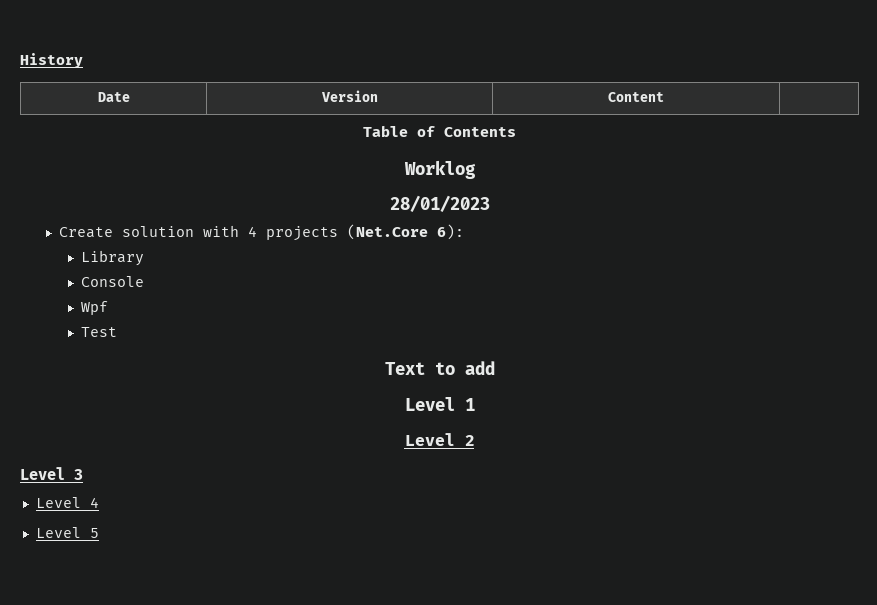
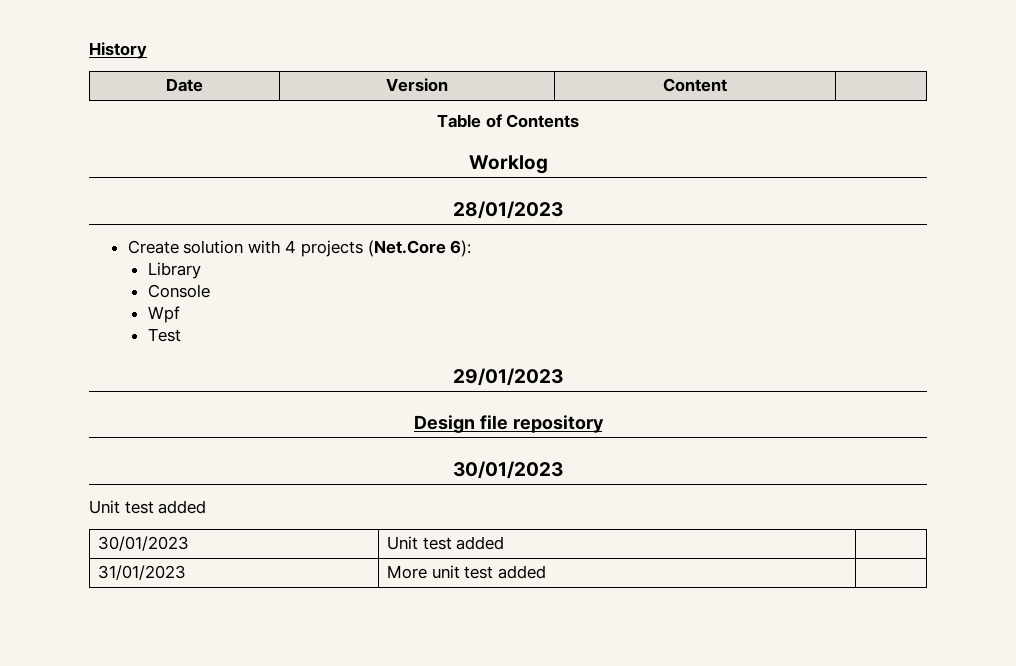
- Text to add
- Level 1
- Level 2
- Level 3
- Level 4
- Level 5
+ 29/01/2023
+ Design file repository
+ 30/01/2023
+ Unit test added
+ 30/01/2023 | Unit test added |
+ 31/01/2023 | More unit test added |

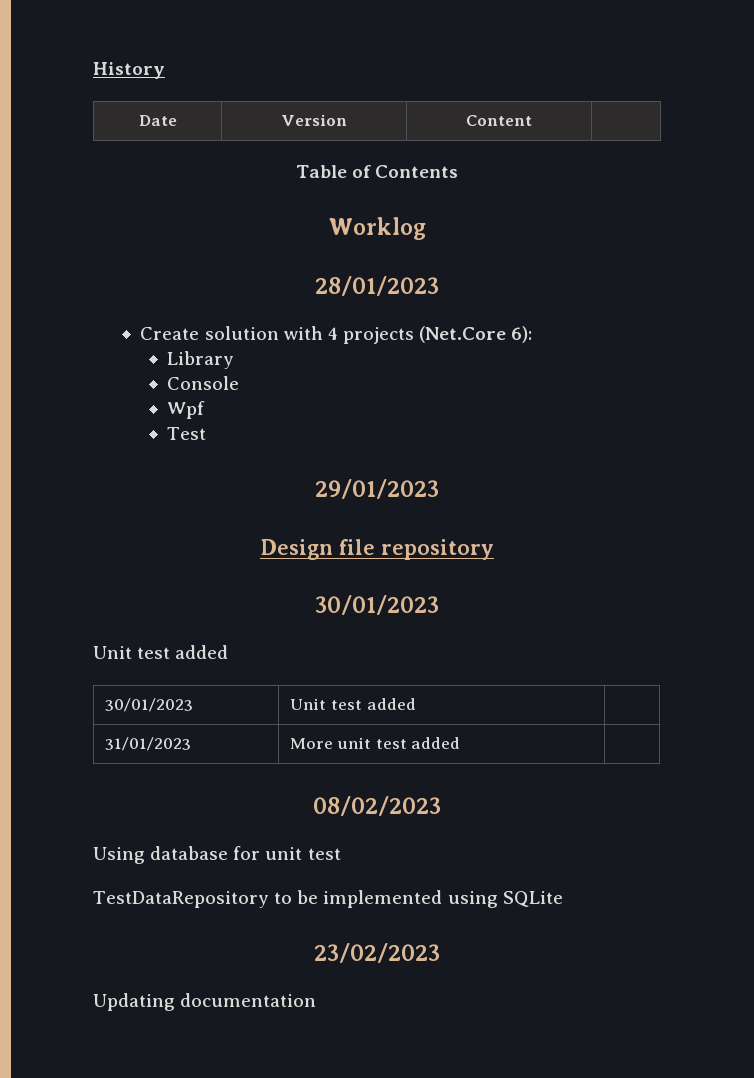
+ 08/02/2023
+ Using database for unit test
+ TestDataRepository to be implemented using SQLite
+ 23/02/2023
+ Updating documentation

